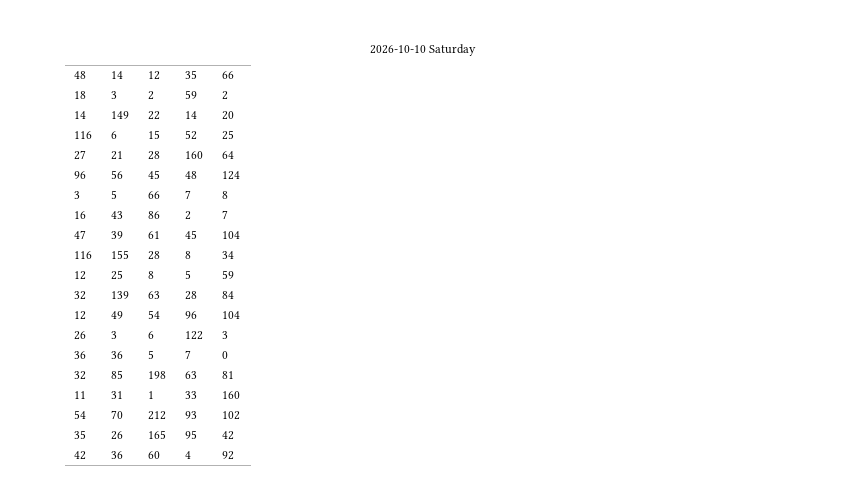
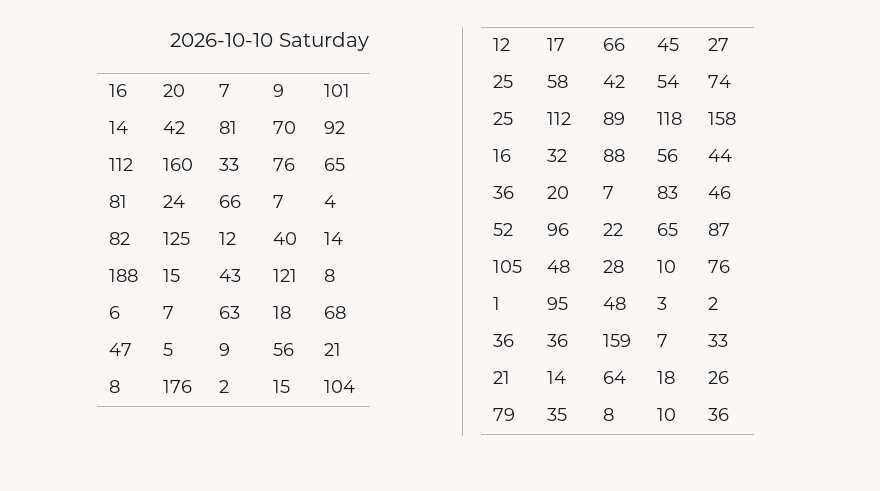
- 48 | 14 | 12 | 35 | 66
- 18 | 3 | 2 | 59 | 2
- 14 | 149 | 22 | 14 | 20
- 116 | 6 | 15 | 52 | 25
- 27 | 21 | 28 | 160 | 64
- 96 | 56 | 45 | 48 | 124
- 3 | 5 | 66 | 7 | 8
- 16 | 43 | 86 | 2 | 7
- 47 | 39 | 61 | 45 | 104
- 116 | 155 | 28 | 8 | 34
- 12 | 25 | 8 | 5 | 59
- 32 | 139 | 63 | 28 | 84
- 12 | 49 | 54 | 96 | 104
- 26 | 3 | 6 | 122 | 3
+ 16 | 20 | 7 | 9 | 101
+ 14 | 42 | 81 | 70 | 92
+ 112 | 160 | 33 | 76 | 65
+ 81 | 24 | 66 | 7 | 4
+ 82 | 125 | 12 | 40 | 14
+ 188 | 15 | 43 | 121 | 8
+ 6 | 7 | 63 | 18 | 68
+ 47 | 5 | 9 | 56 | 21
+ 8 | 176 | 2 | 15 | 104
+ 12 | 17 | 66 | 45 | 27
+ 25 | 58 | 42 | 54 | 74
+ 25 | 112 | 89 | 118 | 158
+ 16 | 32 | 88 | 56 | 44
+ 36 | 20 | 7 | 83 | 46
+ 52 | 96 | 22 | 65 | 87
+ 105 | 48 | 28 | 10 | 76
+ 1 | 95 | 48 | 3 | 2
- 36 | 36 | 5 | 7 | 0
- 32 | 85 | 198 | 63 | 81
- 11 | 31 | 1 | 33 | 160
- 54 | 70 | 212 | 93 | 102
- 35 | 26 | 165 | 95 | 42
- 42 | 36 | 60 | 4 | 92
+ 36 | 36 | 159 | 7 | 33
+ 21 | 14 | 64 | 18 | 26
+ 79 | 35 | 8 | 10 | 36

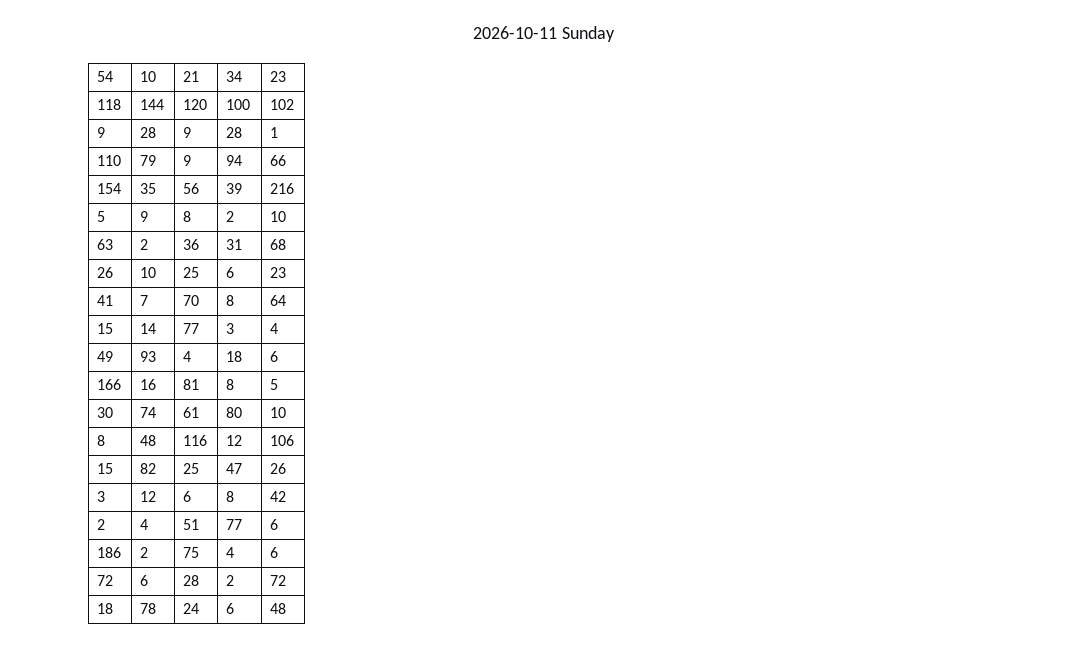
- 2026-10-10 Saturday
- 16 | 20 | 7 | 9 | 101
- 14 | 42 | 81 | 70 | 92
- 112 | 160 | 33 | 76 | 65
- 81 | 24 | 66 | 7 | 4
- 82 | 125 | 12 | 40 | 14
- 188 | 15 | 43 | 121 | 8
- 6 | 7 | 63 | 18 | 68
- 47 | 5 | 9 | 56 | 21
- 8 | 176 | 2 | 15 | 104
- 12 | 17 | 66 | 45 | 27
- 25 | 58 | 42 | 54 | 74
- 25 | 112 | 89 | 118 | 158
- 16 | 32 | 88 | 56 | 44
- 36 | 20 | 7 | 83 | 46
- 52 | 96 | 22 | 65 | 87
- 105 | 48 | 28 | 10 | 76
- 1 | 95 | 48 | 3 | 2
- 36 | 36 | 159 | 7 | 33
- 21 | 14 | 64 | 18 | 26
- 79 | 35 | 8 | 10 | 36
+ 2026-10-11 Sunday
+ 54 | 10 | 21 | 34 | 23
+ 118 | 144 | 120 | 100 | 102
+ 9 | 28 | 9 | 28 | 1
+ 110 | 79 | 9 | 94 | 66
+ 154 | 35 | 56 | 39 | 216
+ 5 | 9 | 8 | 2 | 10
+ 63 | 2 | 36 | 31 | 68
+ 26 | 10 | 25 | 6 | 23
+ 41 | 7 | 70 | 8 | 64
+ 15 | 14 | 77 | 3 | 4
+ 49 | 93 | 4 | 18 | 6
+ 166 | 16 | 81 | 8 | 5
+ 30 | 74 | 61 | 80 | 10
+ 8 | 48 | 116 | 12 | 106
+ 15 | 82 | 25 | 47 | 26
+ 3 | 12 | 6 | 8 | 42
+ 2 | 4 | 51 | 77 | 6
+ 186 | 2 | 75 | 4 | 6
+ 72 | 6 | 28 | 2 | 72
+ 18 | 78 | 24 | 6 | 48

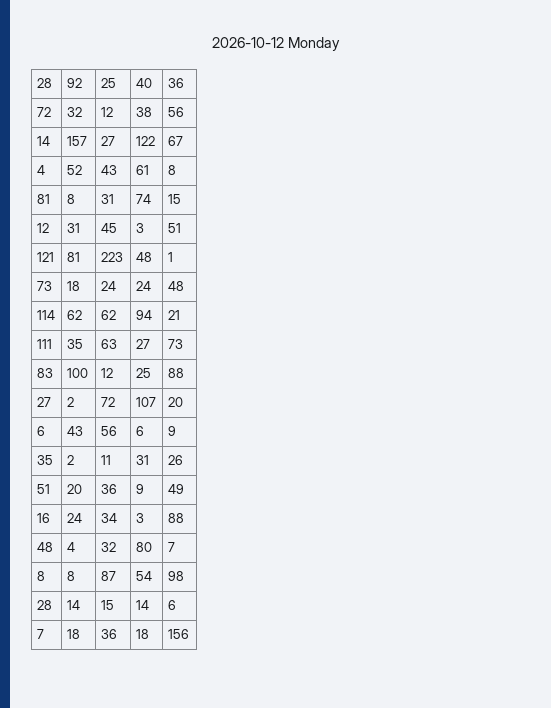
- 2026-10-11 Sunday
- 54 | 10 | 21 | 34 | 23
- 118 | 144 | 120 | 100 | 102
- 9 | 28 | 9 | 28 | 1
- 110 | 79 | 9 | 94 | 66
- 154 | 35 | 56 | 39 | 216
- 5 | 9 | 8 | 2 | 10
- 63 | 2 | 36 | 31 | 68
- 26 | 10 | 25 | 6 | 23
- 41 | 7 | 70 | 8 | 64
- 15 | 14 | 77 | 3 | 4
- 49 | 93 | 4 | 18 | 6
- 166 | 16 | 81 | 8 | 5
- 30 | 74 | 61 | 80 | 10
- 8 | 48 | 116 | 12 | 106
- 15 | 82 | 25 | 47 | 26
- 3 | 12 | 6 | 8 | 42
- 2 | 4 | 51 | 77 | 6
- 186 | 2 | 75 | 4 | 6
- 72 | 6 | 28 | 2 | 72
- 18 | 78 | 24 | 6 | 48
+ 2026-10-12 Monday
+ 28 | 92 | 25 | 40 | 36
+ 72 | 32 | 12 | 38 | 56
+ 14 | 157 | 27 | 122 | 67
+ 4 | 52 | 43 | 61 | 8
+ 81 | 8 | 31 | 74 | 15
+ 12 | 31 | 45 | 3 | 51
+ 121 | 81 | 223 | 48 | 1
+ 73 | 18 | 24 | 24 | 48
+ 114 | 62 | 62 | 94 | 21
+ 111 | 35 | 63 | 27 | 73
+ 83 | 100 | 12 | 25 | 88
+ 27 | 2 | 72 | 107 | 20
+ 6 | 43 | 56 | 6 | 9
+ 35 | 2 | 11 | 31 | 26
+ 51 | 20 | 36 | 9 | 49
+ 16 | 24 | 34 | 3 | 88
+ 48 | 4 | 32 | 80 | 7
+ 8 | 8 | 87 | 54 | 98
+ 28 | 14 | 15 | 14 | 6
+ 7 | 18 | 36 | 18 | 156

